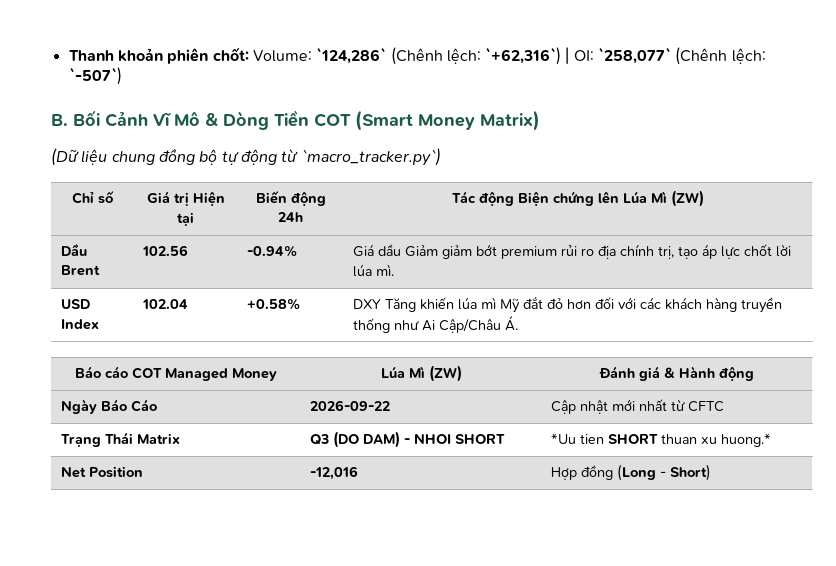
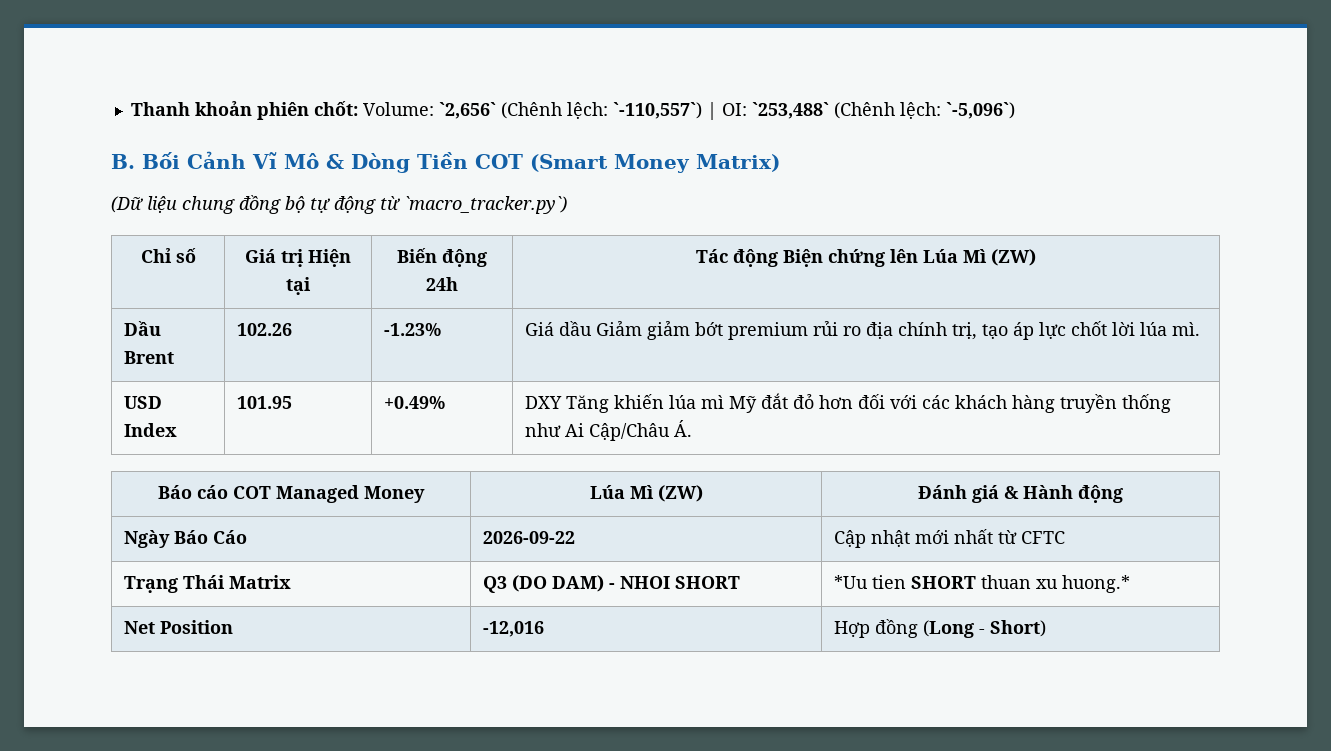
- Thanh khoản phiên chốt: Volume: `124,286` (Chênh lệch: `+62,316`) | OI: `258,077` (Chênh lệch: `-507`)
+ Thanh khoản phiên chốt: Volume: `2,656` (Chênh lệch: `-110,557`) | OI: `253,488` (Chênh lệch: `-5,096`)
- Dầu Brent | 102.56 | -0.94% | Giá dầu Giảm giảm bớt premium rủi ro địa chính trị, tạo áp lực chốt lời lúa mì.
+ Dầu Brent | 102.26 | -1.23% | Giá dầu Giảm giảm bớt premium rủi ro địa chính trị, tạo áp lực chốt lời lúa mì.
- USD Index | 102.04 | +0.58% | DXY Tăng khiến lúa mì Mỹ đắt đỏ hơn đối với các khách hàng truyền thống như Ai Cập/Châu Á.
+ USD Index | 101.95 | +0.49% | DXY Tăng khiến lúa mì Mỹ đắt đỏ hơn đối với các khách hàng truyền thống như Ai Cập/Châu Á.

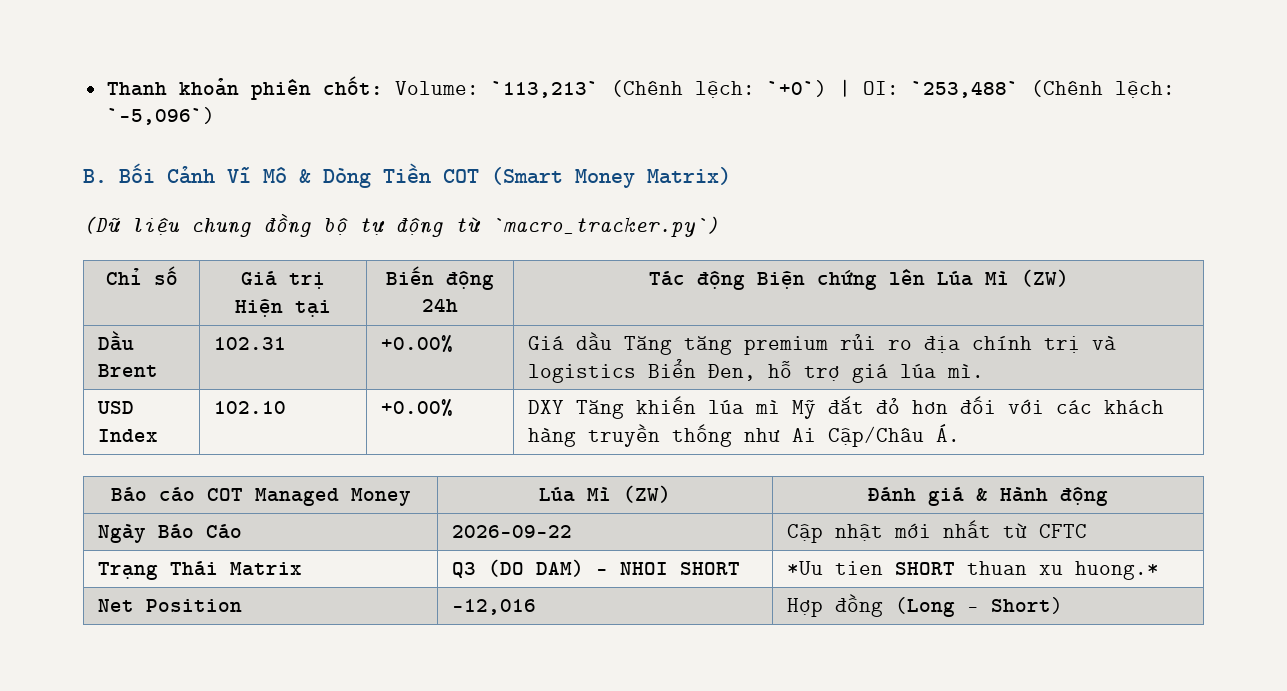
- Thanh khoản phiên chốt: Volume: `2,656` (Chênh lệch: `-110,557`) | OI: `253,488` (Chênh lệch: `-5,096`)
+ Thanh khoản phiên chốt: Volume: `113,213` (Chênh lệch: `+0`) | OI: `253,488` (Chênh lệch: `-5,096`)
- Dầu Brent | 102.26 | -1.23% | Giá dầu Giảm giảm bớt premium rủi ro địa chính trị, tạo áp lực chốt lời lúa mì.
+ Dầu Brent | 102.31 | +0.00% | Giá dầu Tăng tăng premium rủi ro địa chính trị và logistics Biển Đen, hỗ trợ giá lúa mì.
- USD Index | 101.95 | +0.49% | DXY Tăng khiến lúa mì Mỹ đắt đỏ hơn đối với các khách hàng truyền thống như Ai Cập/Châu Á.
+ USD Index | 102.10 | +0.00% | DXY Tăng khiến lúa mì Mỹ đắt đỏ hơn đối với các khách hàng truyền thống như Ai Cập/Châu Á.

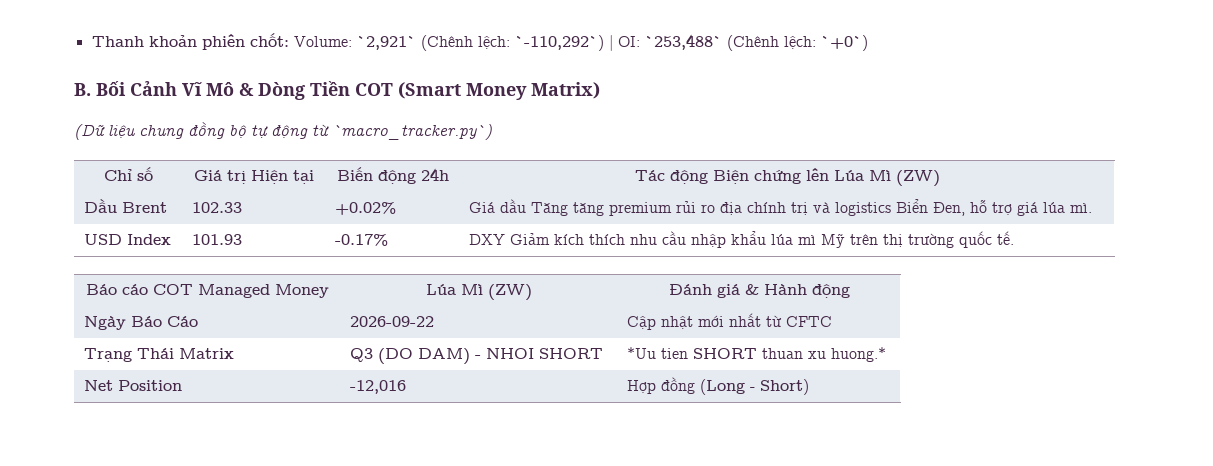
- Thanh khoản phiên chốt: Volume: `113,213` (Chênh lệch: `+0`) | OI: `253,488` (Chênh lệch: `-5,096`)
+ Thanh khoản phiên chốt: Volume: `2,921` (Chênh lệch: `-110,292`) | OI: `253,488` (Chênh lệch: `+0`)
- Dầu Brent | 102.31 | +0.00% | Giá dầu Tăng tăng premium rủi ro địa chính trị và logistics Biển Đen, hỗ trợ giá lúa mì.
+ Dầu Brent | 102.33 | +0.02% | Giá dầu Tăng tăng premium rủi ro địa chính trị và logistics Biển Đen, hỗ trợ giá lúa mì.
- USD Index | 102.10 | +0.00% | DXY Tăng khiến lúa mì Mỹ đắt đỏ hơn đối với các khách hàng truyền thống như Ai Cập/Châu Á.
+ USD Index | 101.93 | -0.17% | DXY Giảm kích thích nhu cầu nhập khẩu lúa mì Mỹ trên thị trường quốc tế.

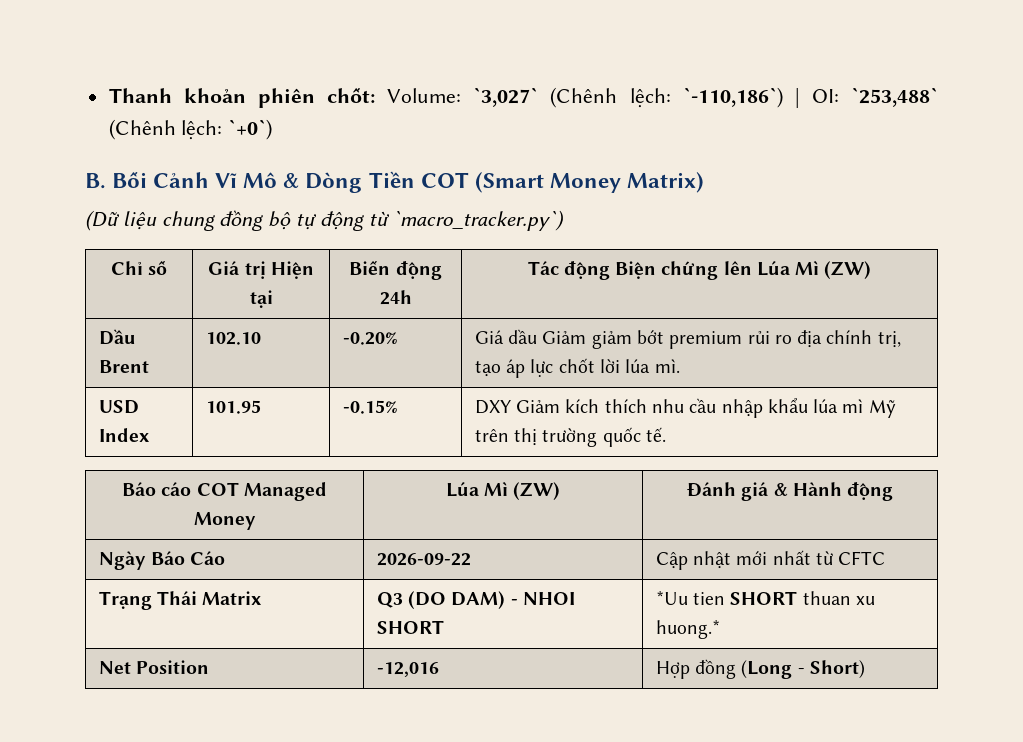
- Thanh khoản phiên chốt: Volume: `2,921` (Chênh lệch: `-110,292`) | OI: `253,488` (Chênh lệch: `+0`)
+ Thanh khoản phiên chốt: Volume: `3,027` (Chênh lệch: `-110,186`) | OI: `253,488` (Chênh lệch: `+0`)
- Dầu Brent | 102.33 | +0.02% | Giá dầu Tăng tăng premium rủi ro địa chính trị và logistics Biển Đen, hỗ trợ giá lúa mì.
+ Dầu Brent | 102.10 | -0.20% | Giá dầu Giảm giảm bớt premium rủi ro địa chính trị, tạo áp lực chốt lời lúa mì.
- USD Index | 101.93 | -0.17% | DXY Giảm kích thích nhu cầu nhập khẩu lúa mì Mỹ trên thị trường quốc tế.
+ USD Index | 101.95 | -0.15% | DXY Giảm kích thích nhu cầu nhập khẩu lúa mì Mỹ trên thị trường quốc tế.

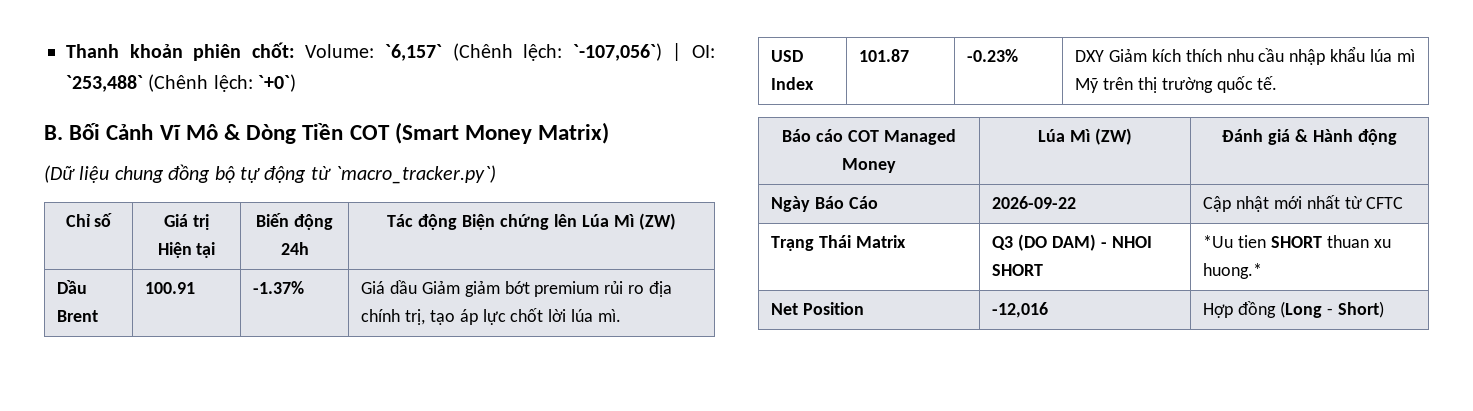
- Thanh khoản phiên chốt: Volume: `3,027` (Chênh lệch: `-110,186`) | OI: `253,488` (Chênh lệch: `+0`)
+ Thanh khoản phiên chốt: Volume: `6,157` (Chênh lệch: `-107,056`) | OI: `253,488` (Chênh lệch: `+0`)
- Dầu Brent | 102.10 | -0.20% | Giá dầu Giảm giảm bớt premium rủi ro địa chính trị, tạo áp lực chốt lời lúa mì.
+ Dầu Brent | 100.91 | -1.37% | Giá dầu Giảm giảm bớt premium rủi ro địa chính trị, tạo áp lực chốt lời lúa mì.
- USD Index | 101.95 | -0.15% | DXY Giảm kích thích nhu cầu nhập khẩu lúa mì Mỹ trên thị trường quốc tế.
+ USD Index | 101.87 | -0.23% | DXY Giảm kích thích nhu cầu nhập khẩu lúa mì Mỹ trên thị trường quốc tế.

